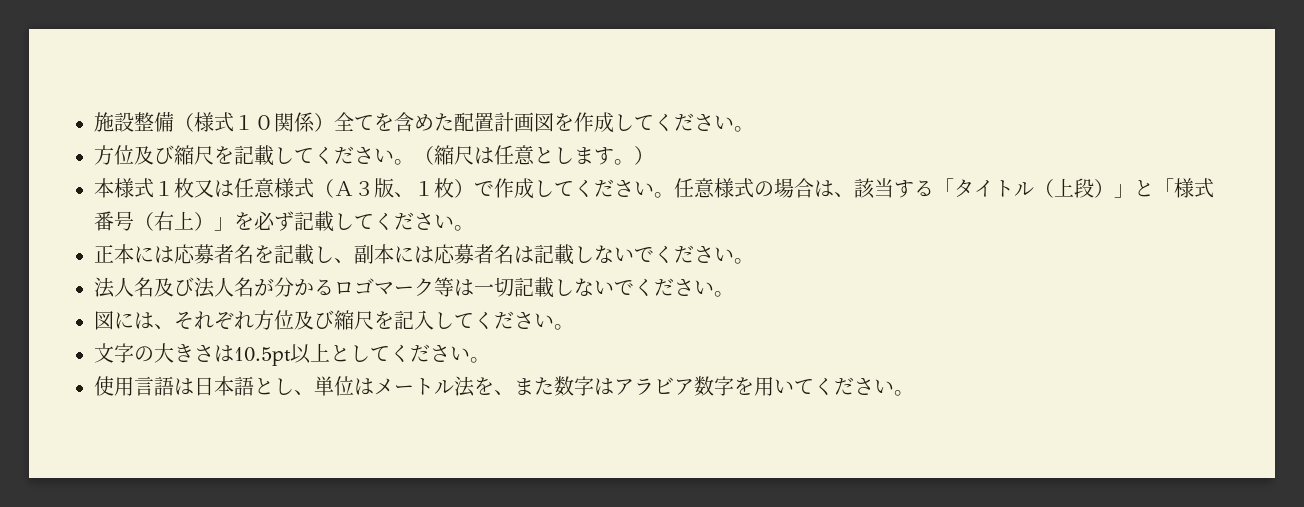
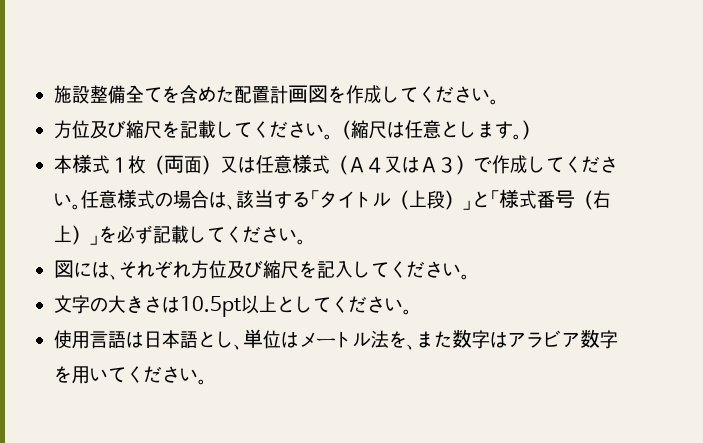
- 施設整備（様式１０関係）全てを含めた配置計画図を作成してください。
+ 施設整備全てを含めた配置計画図を作成してください。
- 本様式１枚又は任意様式（Ａ３版、１枚）で作成してください。
+ 本様式１枚（両面）又は任意様式（Ａ４又はＡ３）で作成してください。
- 正本には応募者名を記載し、副本には応募者名は記載しないでください。
- 法人名及び法人名が分かるロゴマーク等は一切記載しないでください。

